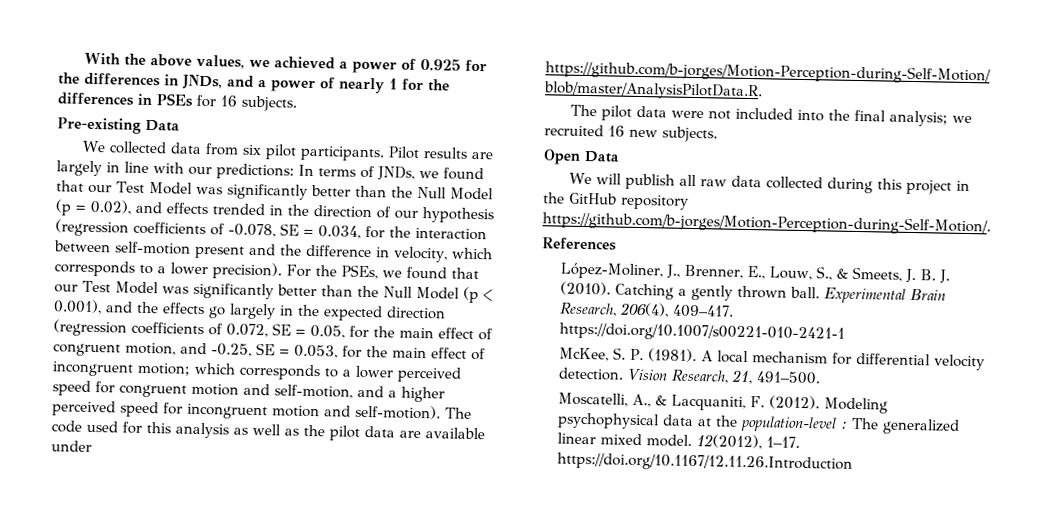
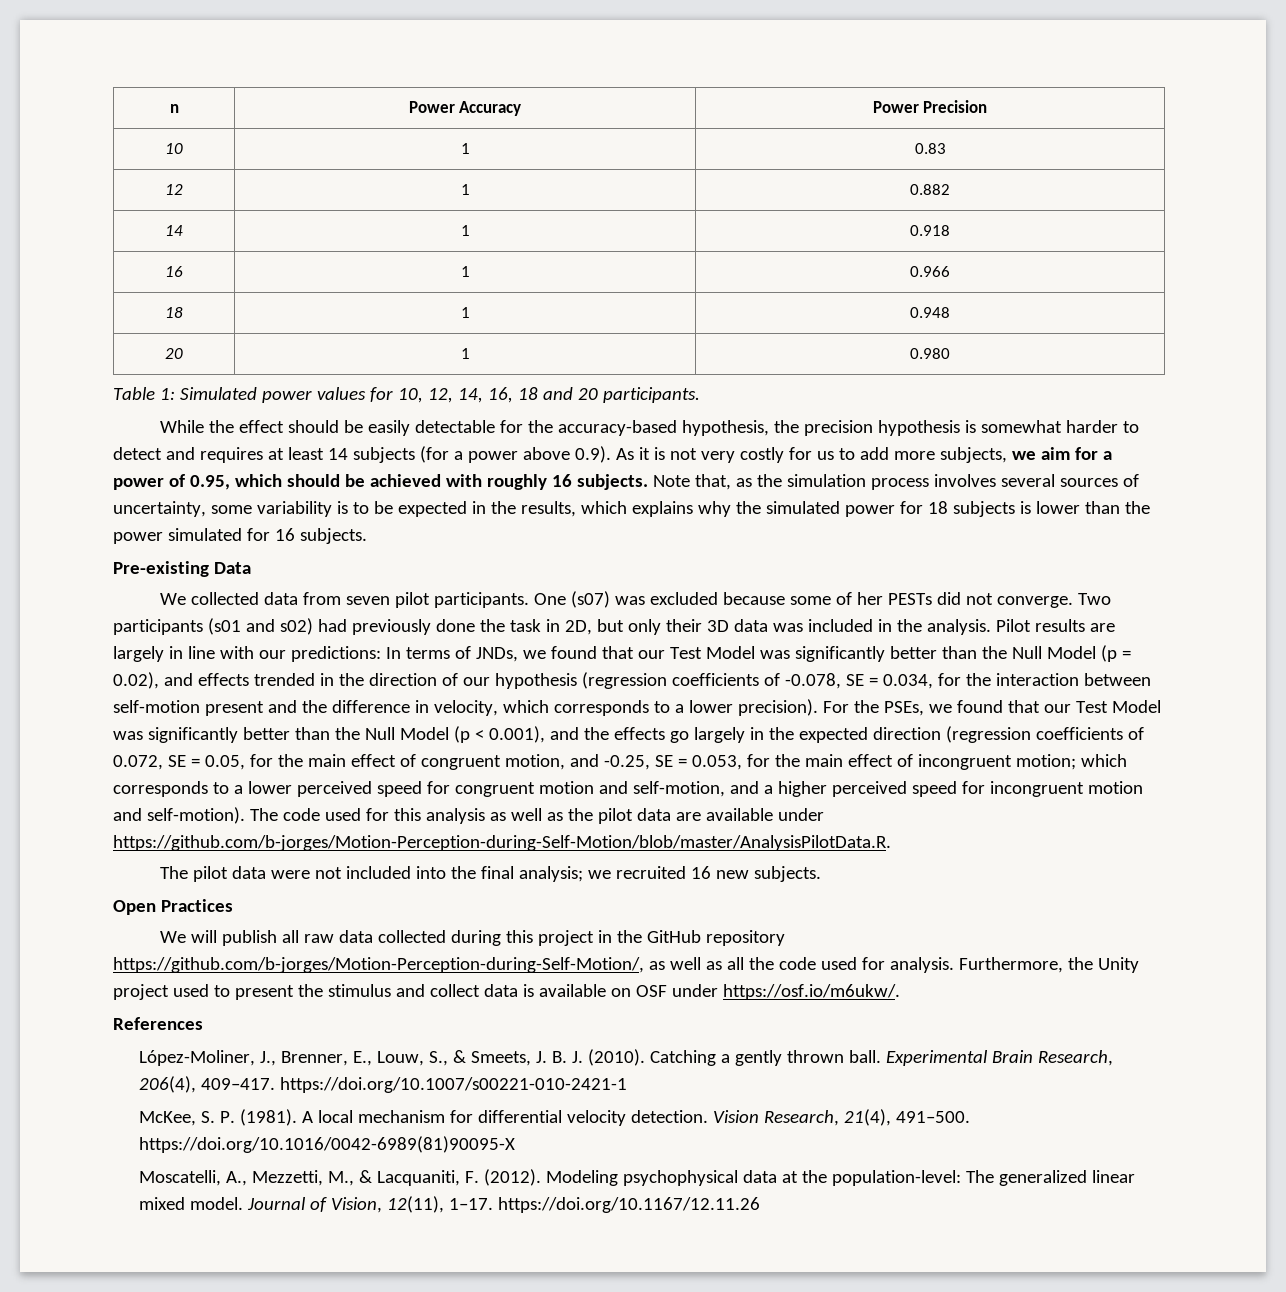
- With the above values, we achieved a power of 0.925 for the differences in JNDs, and a power of nearly 1 for the differences in PSEs for 16 subjects.
+ n | Power Accuracy | Power Precision
+ 10 | 1 | 0.83
+ 12 | 1 | 0.882
+ 14 | 1 | 0.918
+ 16 | 1 | 0.966
+ 18 | 1 | 0.948
+ 20 | 1 | 0.980
+ Table 1: Simulated power values for 10, 12, 14, 16, 18 and 20 participants.
+ While the effect should be easily detectable for the accuracy-based hypothesis, the precision hypothesis is somewhat harder to detect and requires at least 14 subjects (for a power above 0.9). As it is not very costly for us to add more subjects, we aim for a power of 0.95, which should be achieved with roughly 16 subjects. Note that, as the simulation process involves several sources of uncertainty, some variability is to be expected in the results, which explains why the simulated power for 18 subjects is lower than the power simulated for 16 subjects.
- We collected data from six pilot participants.
+ We collected data from seven pilot participants.
+ One (s07) was excluded because some of her PESTs did not converge. Two participants (s01 and s02) had previously done the task in 2D, but only their 3D data was included in the analysis.
- Open Data
+ Open Practices
- We will publish all raw data collected during this project in the GitHub repository https://github.com/b-jorges/Motion-Perception-during-Self-Motion/.
+ We will publish all raw data collected during this project in the GitHub repository https://github.com/b-jorges/Motion-Perception-during-Self-Motion/, as well as all the code used for analysis. Furthermore, the Unity project used to present the stimulus and collect data is available on OSF under https://osf.io/m6ukw/.
- Vision Research, 21, 491–500.
+ Vision Research, 21(4), 491–500. https://doi.org/10.1016/0042-6989(81)90095-X
- Moscatelli, A., & Lacquaniti, F. (2012).
+ Moscatelli, A., Mezzetti, M., & Lacquaniti, F. (2012).
- Modeling psychophysical data at the population-level : The generalized linear mixed model.
+ Modeling psychophysical data at the population-level: The generalized linear mixed model.
- 12(2012), 1–17. https://doi.org/10.1167/12.11.26.Introduction
+ Journal of Vision, 12(11), 1–17. https://doi.org/10.1167/12.11.26

